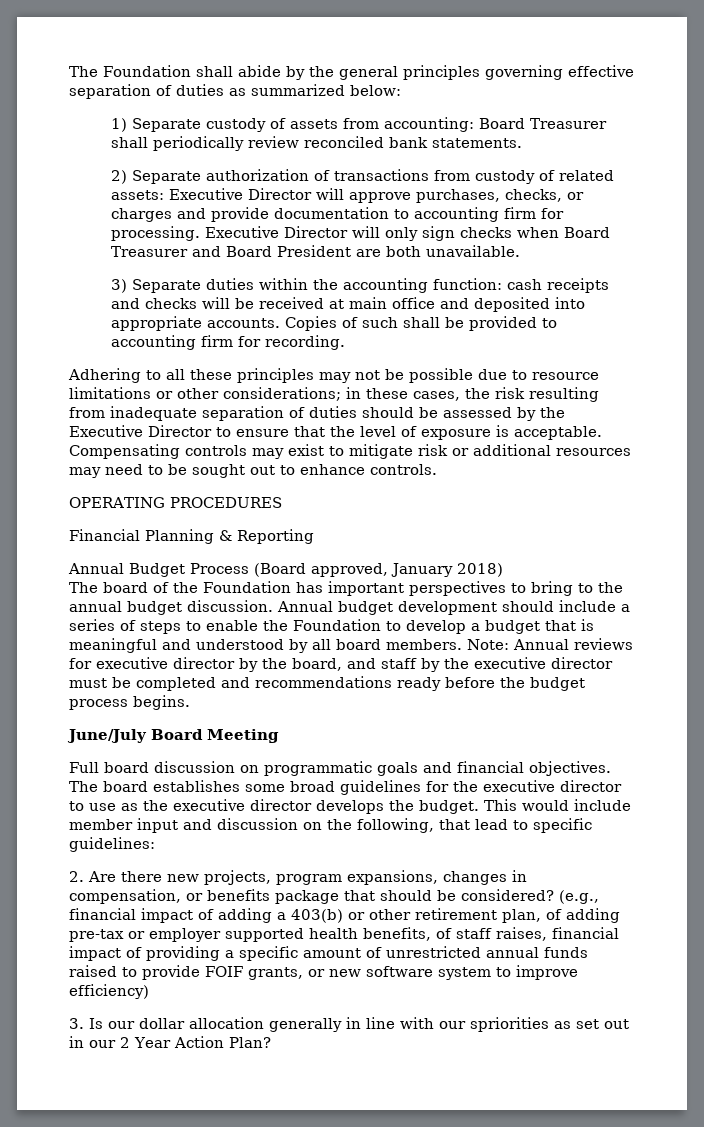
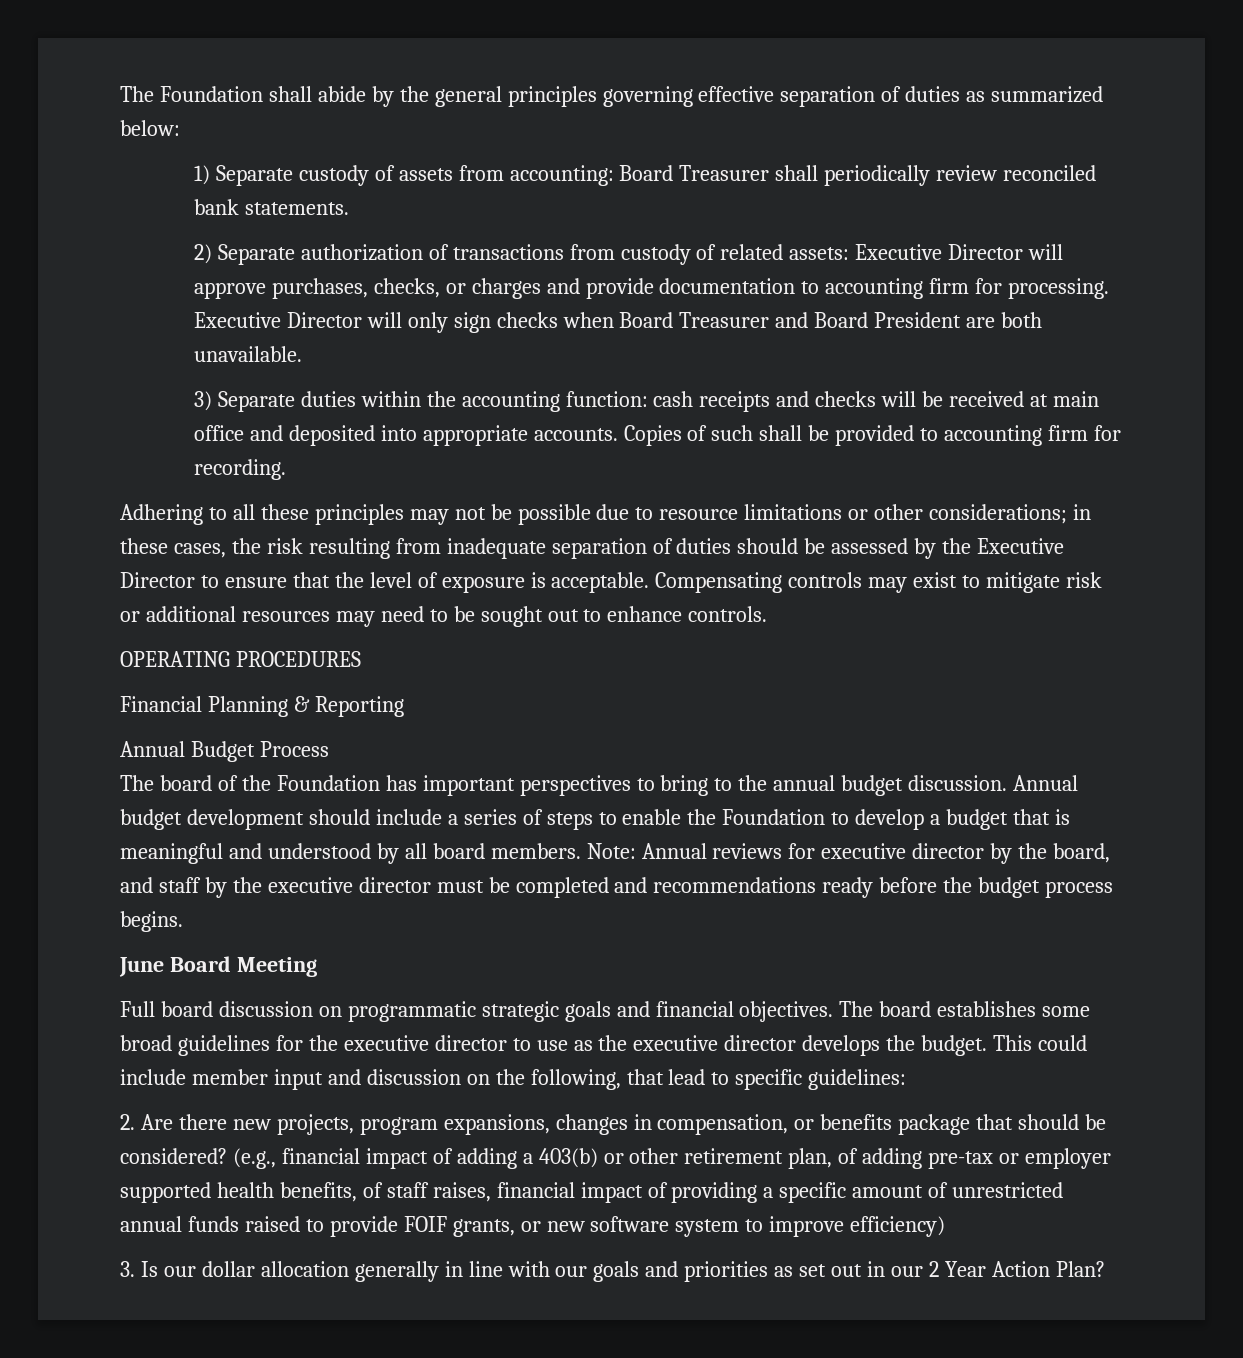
- Annual Budget Process (Board approved, January 2018)
+ Annual Budget Process
- June/July Board Meeting
+ June Board Meeting
- Full board discussion on programmatic goals and financial objectives.
+ Full board discussion on programmatic strategic goals and financial objectives.
- This would include member input and discussion on the following, that lead to specific guidelines:
+ This could include member input and discussion on the following, that lead to specific guidelines:
- 3. Is our dollar allocation generally in line with our spriorities as set out in our 2 Year Action Plan?
+ 3. Is our dollar allocation generally in line with our goals and priorities as set out in our 2 Year Action Plan?

